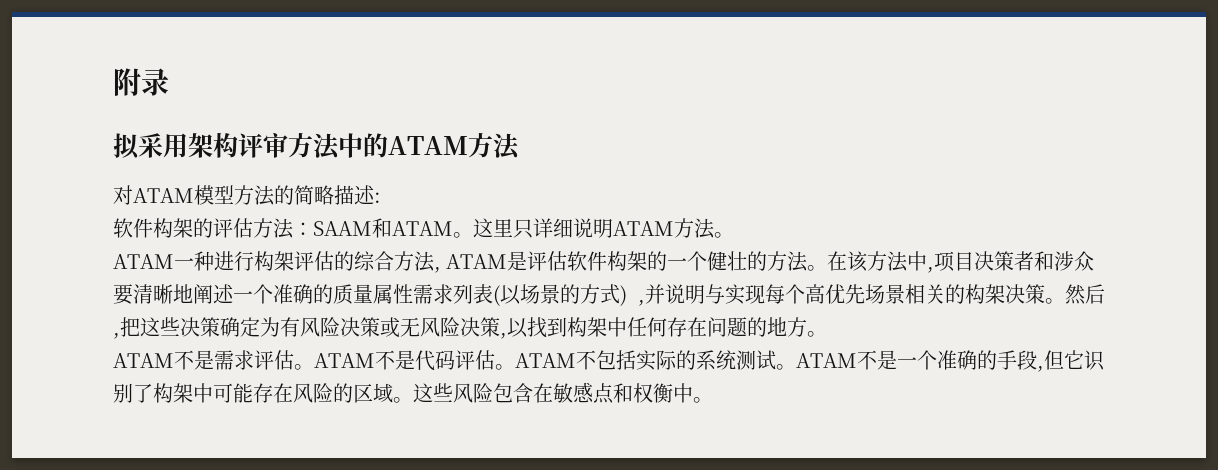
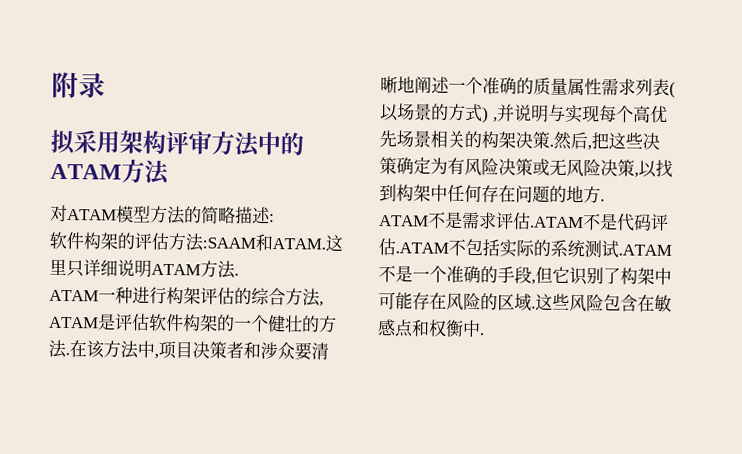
- 软件构架的评估方法：SAAM和ATAM。
+ 软件构架的评估方法:SAAM和ATAM.
- 这里只详细说明ATAM方法。
+ 这里只详细说明ATAM方法.
- ATAM一种进行构架评估的综合方法, ATAM是评估软件构架的一个健壮的方法。
+ ATAM一种进行构架评估的综合方法, ATAM是评估软件构架的一个健壮的方法.
- 在该方法中,项目决策者和涉众要清晰地阐述一个准确的质量属性需求列表(以场景的方式) ,并说明与实现每个高优先场景相关的构架决策。
+ 在该方法中,项目决策者和涉众要清晰地阐述一个准确的质量属性需求列表(以场景的方式) ,并说明与实现每个高优先场景相关的构架决策.
- 然后,把这些决策确定为有风险决策或无风险决策,以找到构架中任何存在问题的地方。
+ 然后,把这些决策确定为有风险决策或无风险决策,以找到构架中任何存在问题的地方.
- ATAM不是需求评估。ATAM不是代码评估。ATAM不包括实际的系统测试。ATAM不是一个准确的手段,但它识别了构架中可能存在风险的区域。
+ ATAM不是需求评估.ATAM不是代码评估.ATAM不包括实际的系统测试.ATAM不是一个准确的手段,但它识别了构架中可能存在风险的区域.
- 这些风险包含在敏感点和权衡中。
+ 这些风险包含在敏感点和权衡中.

